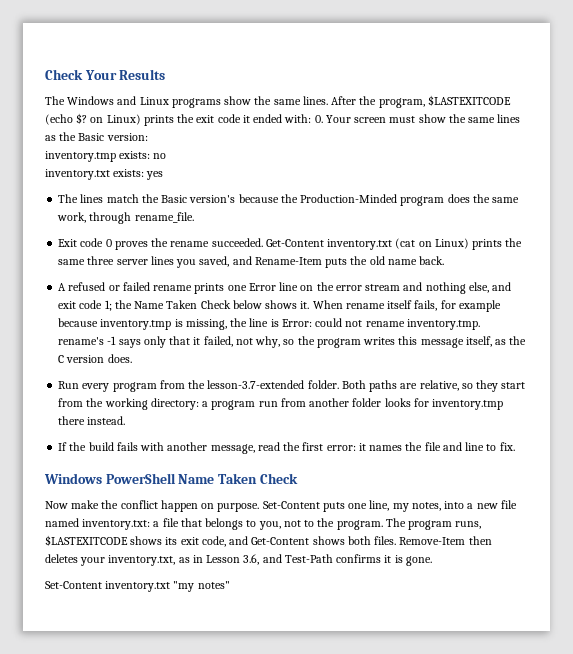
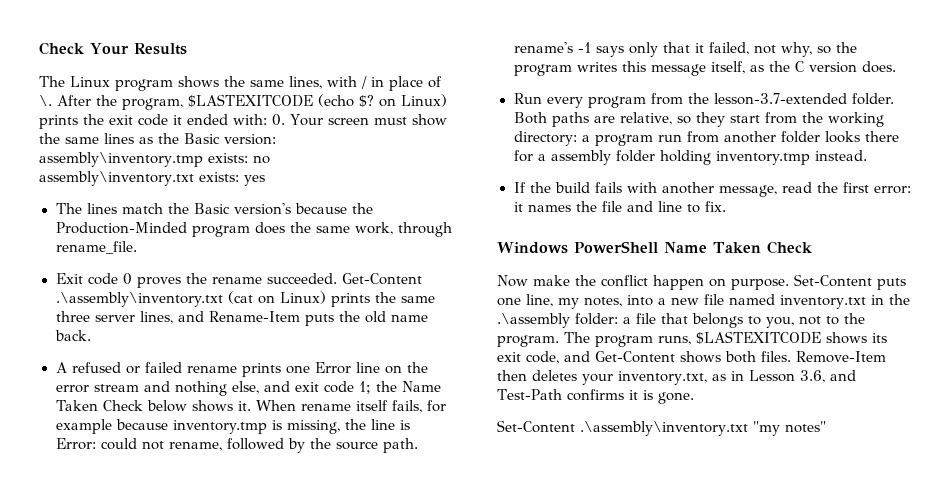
- The Windows and Linux programs show the same lines.
+ The Linux program shows the same lines, with / in place of \.
- inventory.tmp exists: no
+ assembly\inventory.tmp exists: no
- inventory.txt exists: yes
+ assembly\inventory.txt exists: yes
- Get-Content inventory.txt (cat on Linux) prints the same three server lines you saved, and Rename-Item puts the old name back.
+ Get-Content .\assembly\inventory.txt (cat on Linux) prints the same three server lines, and Rename-Item puts the old name back.
- When rename itself fails, for example because inventory.tmp is missing, the line is Error: could not rename inventory.tmp. rename's -1 says only that it failed, not why, so the program writes this message itself, as the C version does.
+ When rename itself fails, for example because inventory.tmp is missing, the line is Error: could not rename, followed by the source path. rename's -1 says only that it failed, not why, so the program writes this message itself, as the C version does.
- Both paths are relative, so they start from the working directory: a program run from another folder looks for inventory.tmp there instead.
+ Both paths are relative, so they start from the working directory: a program run from another folder looks there for a assembly folder holding inventory.tmp instead.
- Set-Content puts one line, my notes, into a new file named inventory.txt: a file that belongs to you, not to the program.
+ Set-Content puts one line, my notes, into a new file named inventory.txt in the .\assembly folder: a file that belongs to you, not to the program.
- Set-Content inventory.txt "my notes"
+ Set-Content .\assembly\inventory.txt "my notes"

